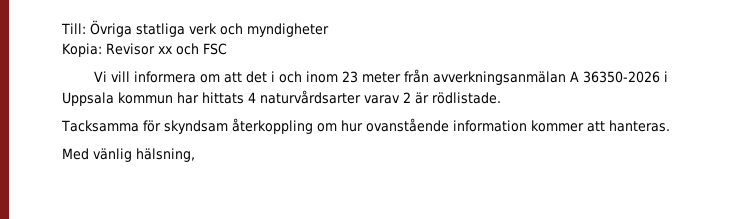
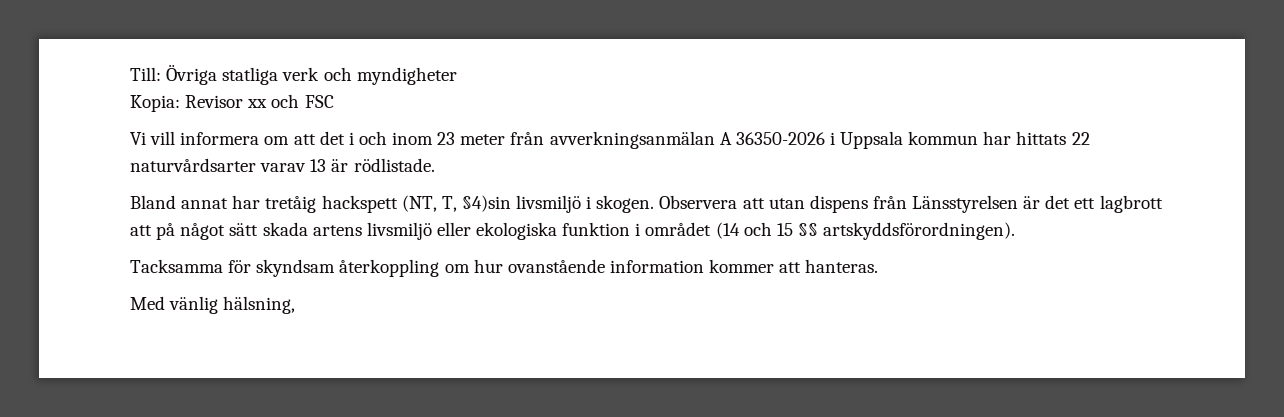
- Vi vill informera om att det i och inom 23 meter från avverkningsanmälan A 36350-2026 i Uppsala kommun har hittats 4 naturvårdsarter varav 2 är rödlistade.
+ Vi vill informera om att det i och inom 23 meter från avverkningsanmälan A 36350-2026 i Uppsala kommun har hittats 22 naturvårdsarter varav 13 är rödlistade.
+ Bland annat har tretåig hackspett (NT, T, §4)sin livsmiljö i skogen. Observera att utan dispens från Länsstyrelsen är det ett lagbrott att på något sätt skada artens livsmiljö eller ekologiska funktion i området (14 och 15 §§ artskyddsförordningen).

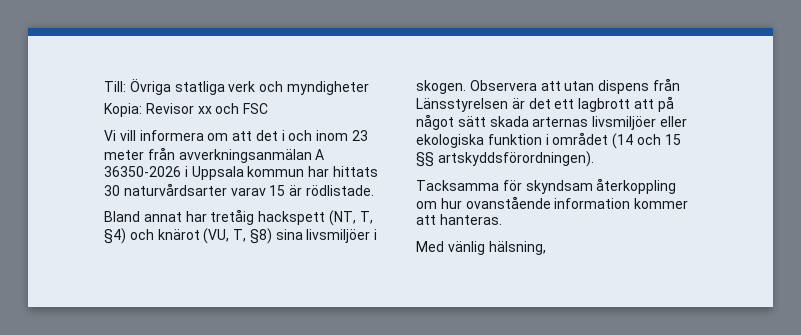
- Vi vill informera om att det i och inom 23 meter från avverkningsanmälan A 36350-2026 i Uppsala kommun har hittats 22 naturvårdsarter varav 13 är rödlistade.
+ Vi vill informera om att det i och inom 23 meter från avverkningsanmälan A 36350-2026 i Uppsala kommun har hittats 30 naturvårdsarter varav 15 är rödlistade.
- Bland annat har tretåig hackspett (NT, T, §4)sin livsmiljö i skogen.
+ Bland annat har tretåig hackspett (NT, T, §4) och knärot (VU, T, §8) sina livsmiljöer i skogen.
- Observera att utan dispens från Länsstyrelsen är det ett lagbrott att på något sätt skada artens livsmiljö eller ekologiska funktion i området (14 och 15 §§ artskyddsförordningen).
+ Observera att utan dispens från Länsstyrelsen är det ett lagbrott att på något sätt skada arternas livsmiljöer eller ekologiska funktion i området (14 och 15 §§ artskyddsförordningen).

